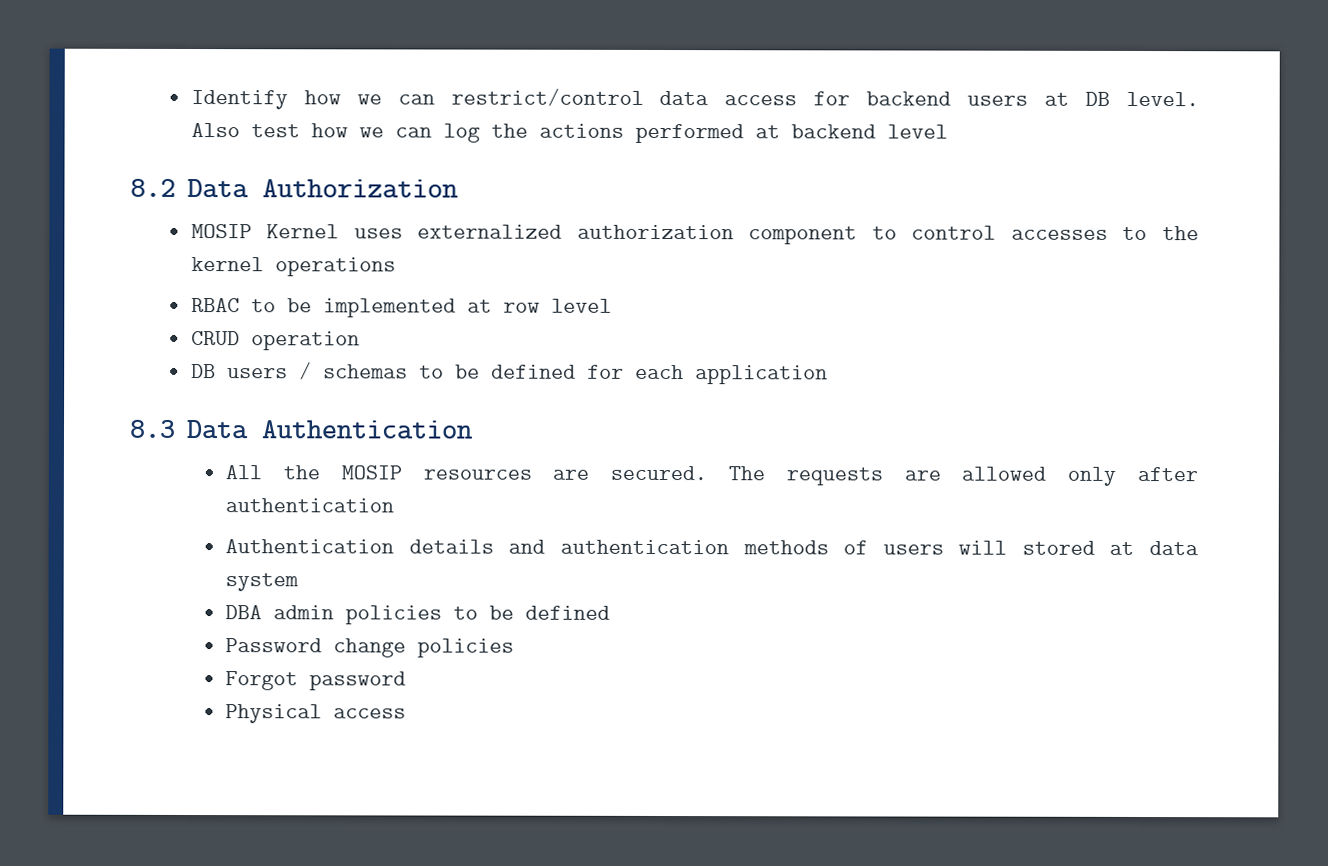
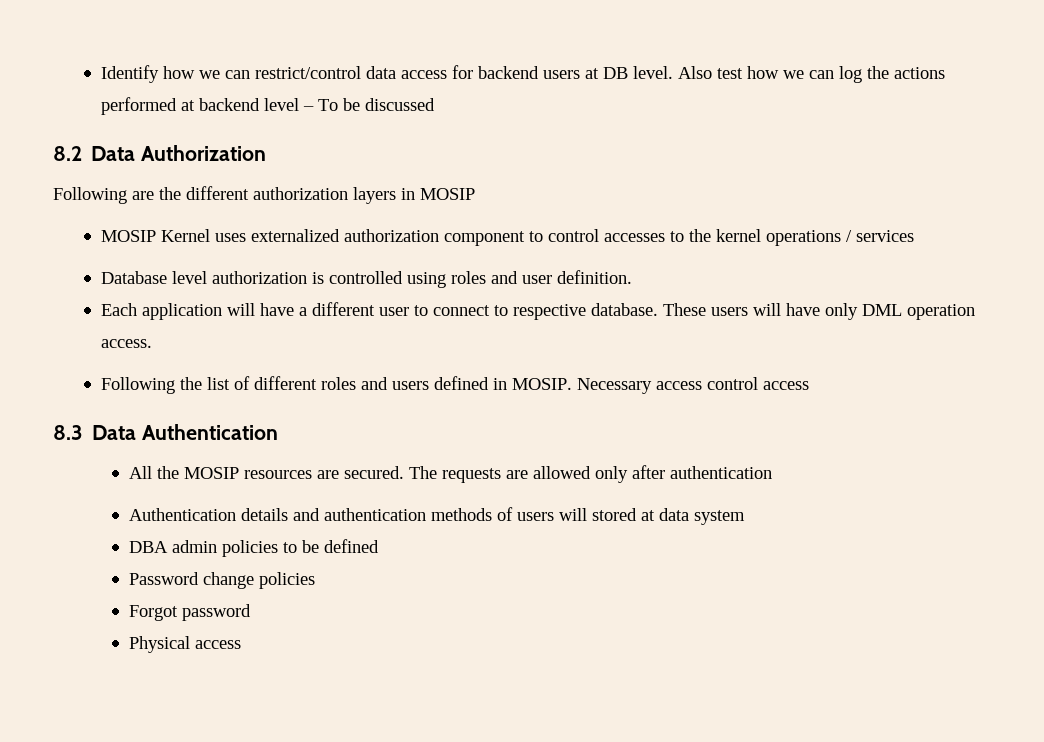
- Also test how we can log the actions performed at backend level
+ Also test how we can log the actions performed at backend level – To be discussed
+ Following are the different authorization layers in MOSIP
- MOSIP Kernel uses externalized authorization component to control accesses to the kernel operations
- RBAC to be implemented at row level
- CRUD operation
- DB users / schemas to be defined for each application
+ MOSIP Kernel uses externalized authorization component to control accesses to the kernel operations / services
+ Database level authorization is controlled using roles and user definition.
+ Each application will have a different user to connect to respective database. These users will have only DML operation access.
+ Following the list of different roles and users defined in MOSIP. Necessary access control access

